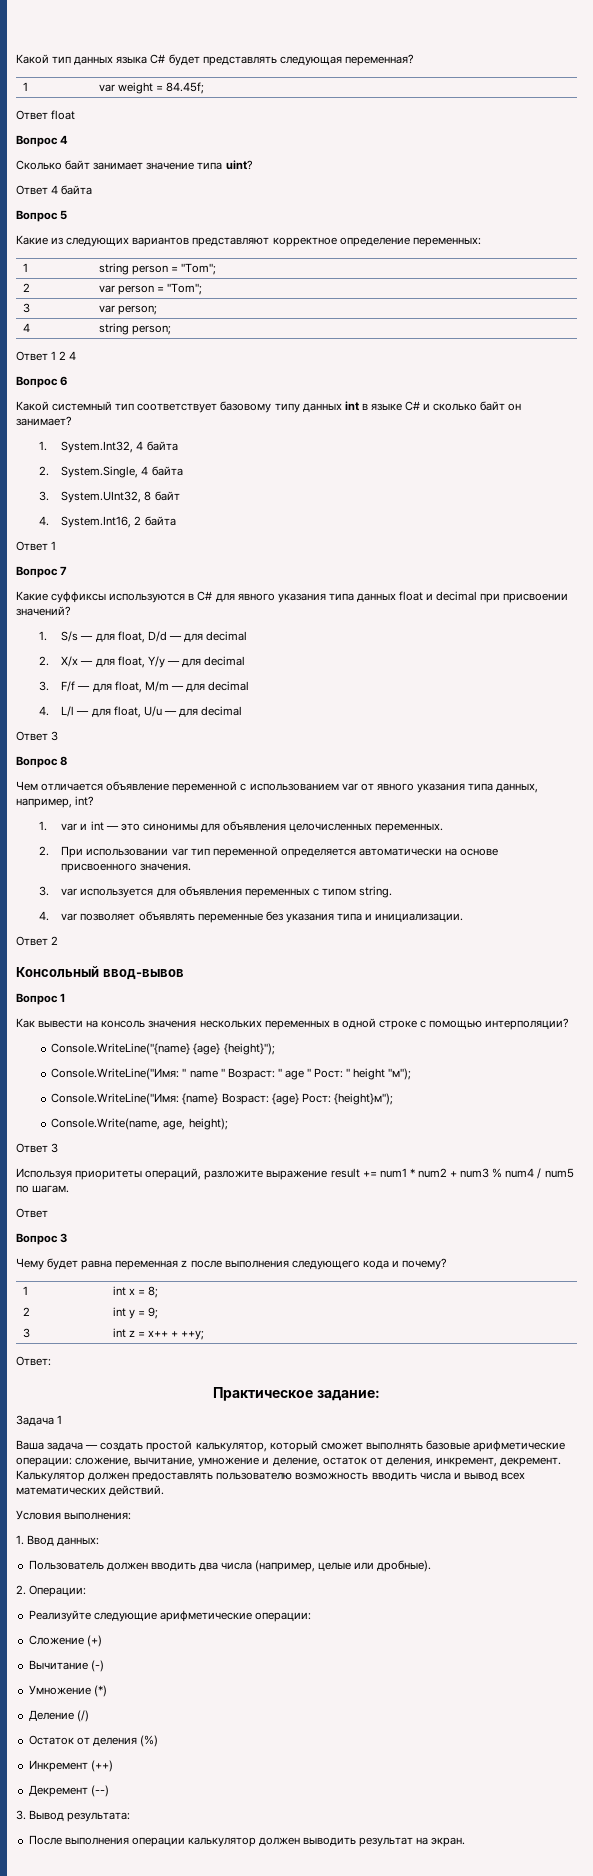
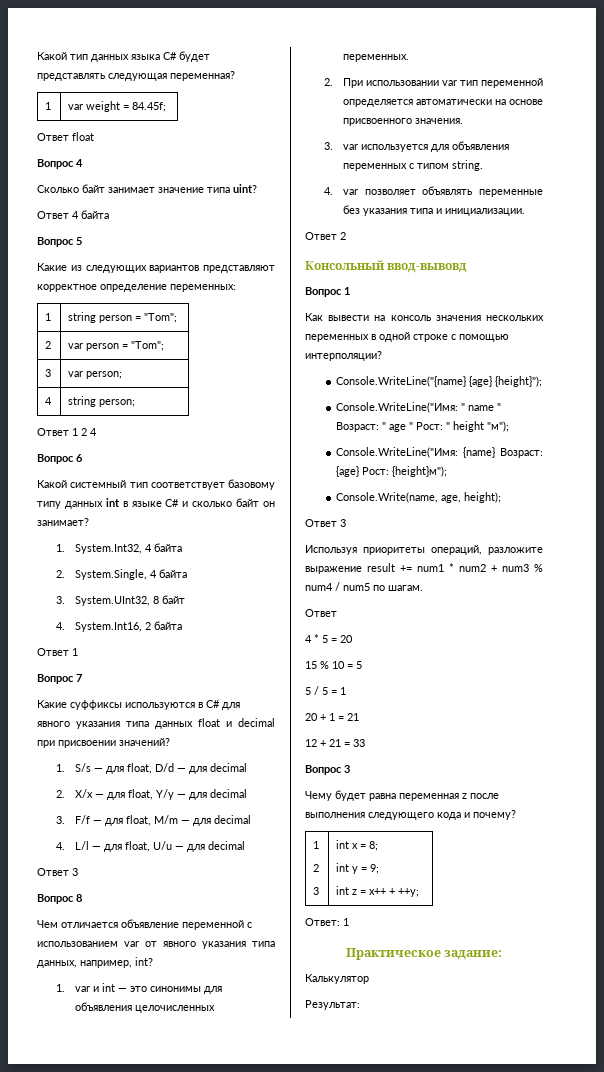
- Консольный ввод-вывов
+ Консольный ввод-вывовд
+ 4 * 5 = 20
+ 15 % 10 = 5
+ 5 / 5 = 1
+ 20 + 1 = 21
+ 12 + 21 = 33
- Ответ:
+ Ответ: 1
- Задача 1
- Ваша задача — создать простой калькулятор, который сможет выполнять базовые арифметические операции: сложение, вычитание, умножение и деление, остаток от деления, инкремент, декремент. Калькулятор должен предоставлять пользователю возможность вводить числа и вывод всех математических действий.
- Условия выполнения:
- 1. Ввод данных:
- Пользователь должен вводить два числа (например, целые или дробные).
- 2. Операции:
- Реализуйте следующие арифметические операции:
- Сложение (+)
- Вычитание (-)
- Умножение (*)
- Деление (/)
- Остаток от деления (%)
- Инкремент (++)
- Декремент (--)
- 3. Вывод результата:
- После выполнения операции калькулятор должен выводить результат на экран.
+ Калькулятор
+ Результат:

